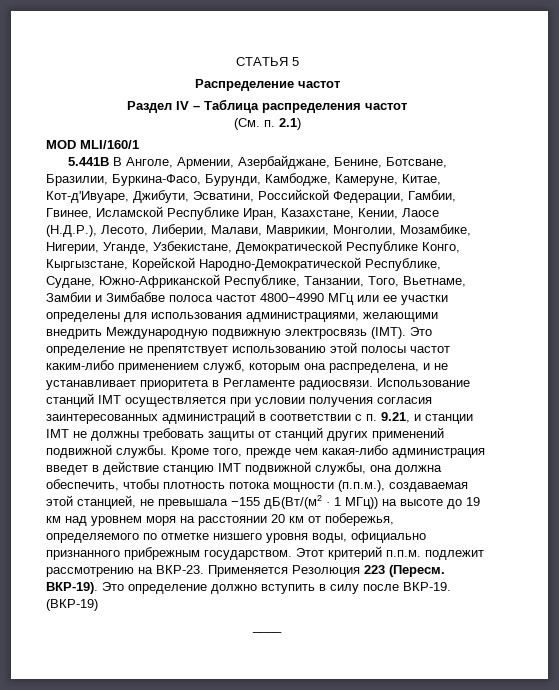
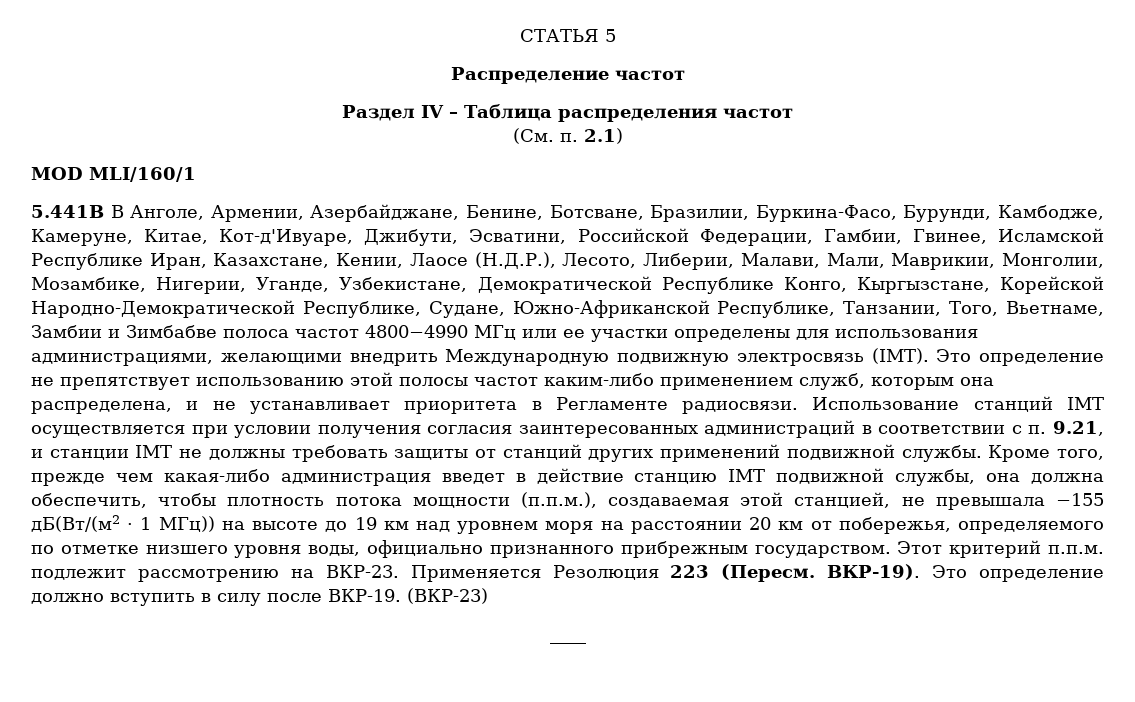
- 5.441В В Анголе, Армении, Азербайджане, Бенине, Ботсване, Бразилии, Буркина-Фасо, Бурунди, Камбодже, Камеруне, Китае, Кот-д'Ивуаре, Джибути, Эсватини, Российской Федерации, Гамбии, Гвинее, Исламской Республике Иран, Казахстане, Кении, Лаосе (Н.Д.Р.), Лесото, Либерии, Малави, Маврикии, Монголии, Мозамбике, Нигерии, Уганде, Узбекистане, Демократической Республике Конго, Кыргызстане, Корейской Народно-Демократической Республике, Судане, Южно-Африканской Республике, Танзании, Того, Вьетнаме, Замбии и Зимбабве полоса частот 4800−4990 МГц или ее участки определены для использования администрациями, желающими внедрить Международную подвижную электросвязь (IMT).
+ 5.441В В Анголе, Армении, Азербайджане, Бенине, Ботсване, Бразилии, Буркина-Фасо, Бурунди, Камбодже, Камеруне, Китае, Кот-д'Ивуаре, Джибути, Эсватини, Российской Федерации, Гамбии, Гвинее, Исламской Республике Иран, Казахстане, Кении, Лаосе (Н.Д.Р.), Лесото, Либерии, Малави, Мали, Маврикии, Монголии, Мозамбике, Нигерии, Уганде, Узбекистане, Демократической Республике Конго, Кыргызстане, Корейской Народно-Демократической Республике, Судане, Южно-Африканской Республике, Танзании, Того, Вьетнаме, Замбии и Зимбабве полоса частот 4800−4990 МГц или ее участки определены для использования администрациями, желающими внедрить Международную подвижную электросвязь (IMT).
- (ВКР-19)
+ (ВКР-23)

